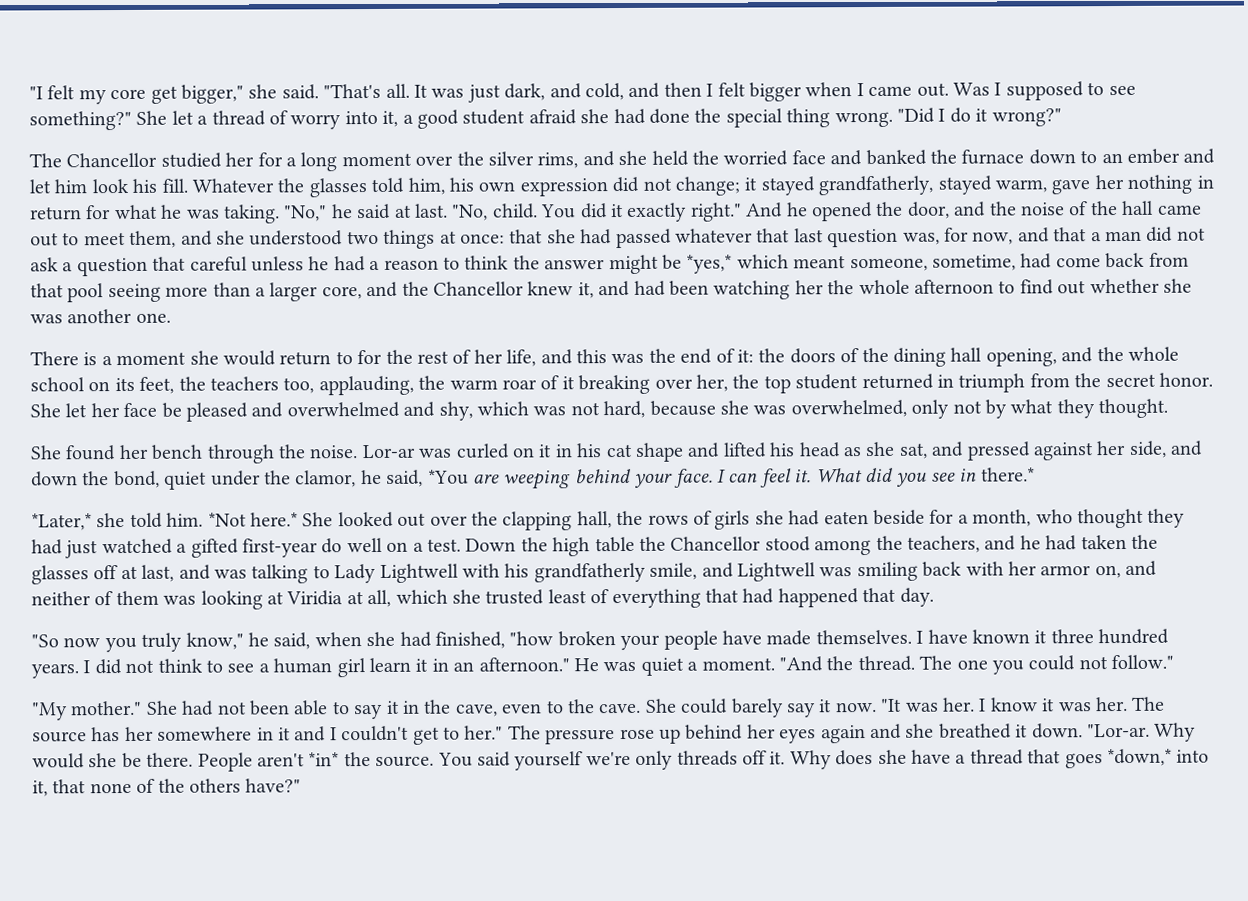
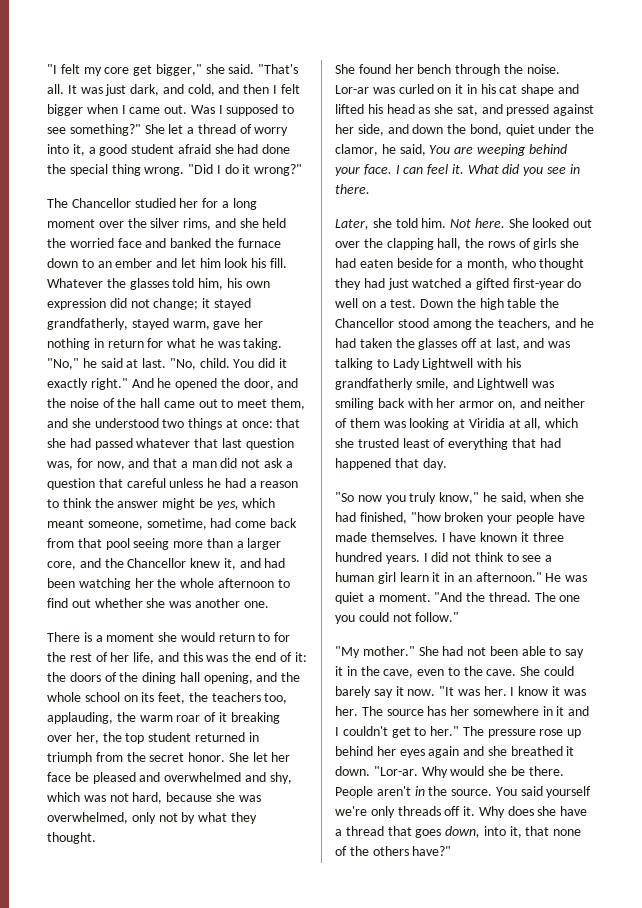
- that she had passed whatever that last question was, for now, and that a man did not ask a question that careful unless he had a reason to think the answer might be *yes,* which meant someone, sometime, had come back from that pool seeing more than a larger core, and the Chancellor knew it, and had been watching her the whole afternoon to find out whether she was another one.
+ that she had passed whatever that last question was, for now, and that a man did not ask a question that careful unless he had a reason to think the answer might be yes, which meant someone, sometime, had come back from that pool seeing more than a larger core, and the Chancellor knew it, and had been watching her the whole afternoon to find out whether she was another one.
- Lor-ar was curled on it in his cat shape and lifted his head as she sat, and pressed against her side, and down the bond, quiet under the clamor, he said, *You are weeping behind your face.
+ Lor-ar was curled on it in his cat shape and lifted his head as she sat, and pressed against her side, and down the bond, quiet under the clamor, he said, You are weeping behind your face.
- What did you see in there.*
- *Later,* she told him.
+ What did you see in there.
+ Later, she told him.
- *Not here.* She looked out over the clapping hall, the rows of girls she had eaten beside for a month, who thought they had just watched a gifted first-year do well on a test.
+ Not here. She looked out over the clapping hall, the rows of girls she had eaten beside for a month, who thought they had just watched a gifted first-year do well on a test.
- People aren't *in* the source.
+ People aren't in the source.
- Why does she have a thread that goes *down,* into it, that none of the others have?"
+ Why does she have a thread that goes down, into it, that none of the others have?"

